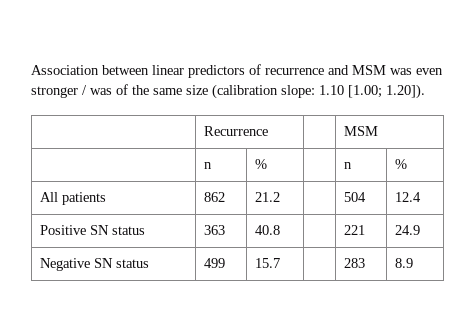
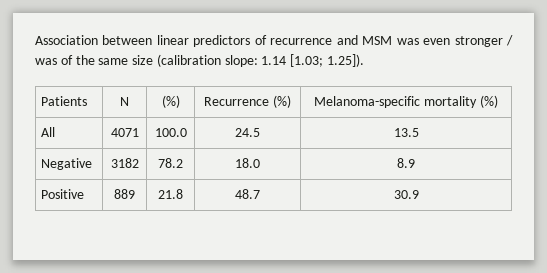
- Association between linear predictors of recurrence and MSM was even stronger / was of the same size (calibration slope: 1.10 [1.00; 1.20]).
- | Recurrence | | MSM
- | n | % | | n | %
- All patients | 862 | 21.2 | | 504 | 12.4
- Positive SN status | 363 | 40.8 | | 221 | 24.9
- Negative SN status | 499 | 15.7 | | 283 | 8.9
+ Association between linear predictors of recurrence and MSM was even stronger / was of the same size (calibration slope: 1.14 [1.03; 1.25]).
+ Patients | N | (%) | Recurrence (%) | Melanoma-specific mortality (%)
+ All | 4071 | 100.0 | 24.5 | 13.5
+ Negative | 3182 | 78.2 | 18.0 | 8.9
+ Positive | 889 | 21.8 | 48.7 | 30.9

